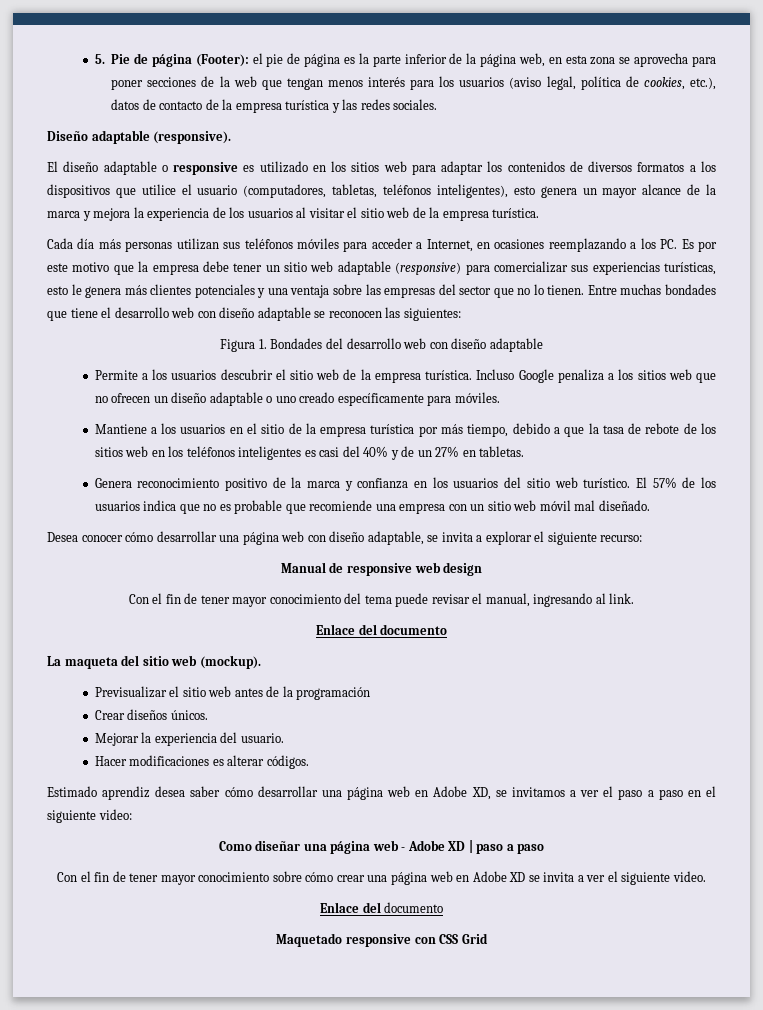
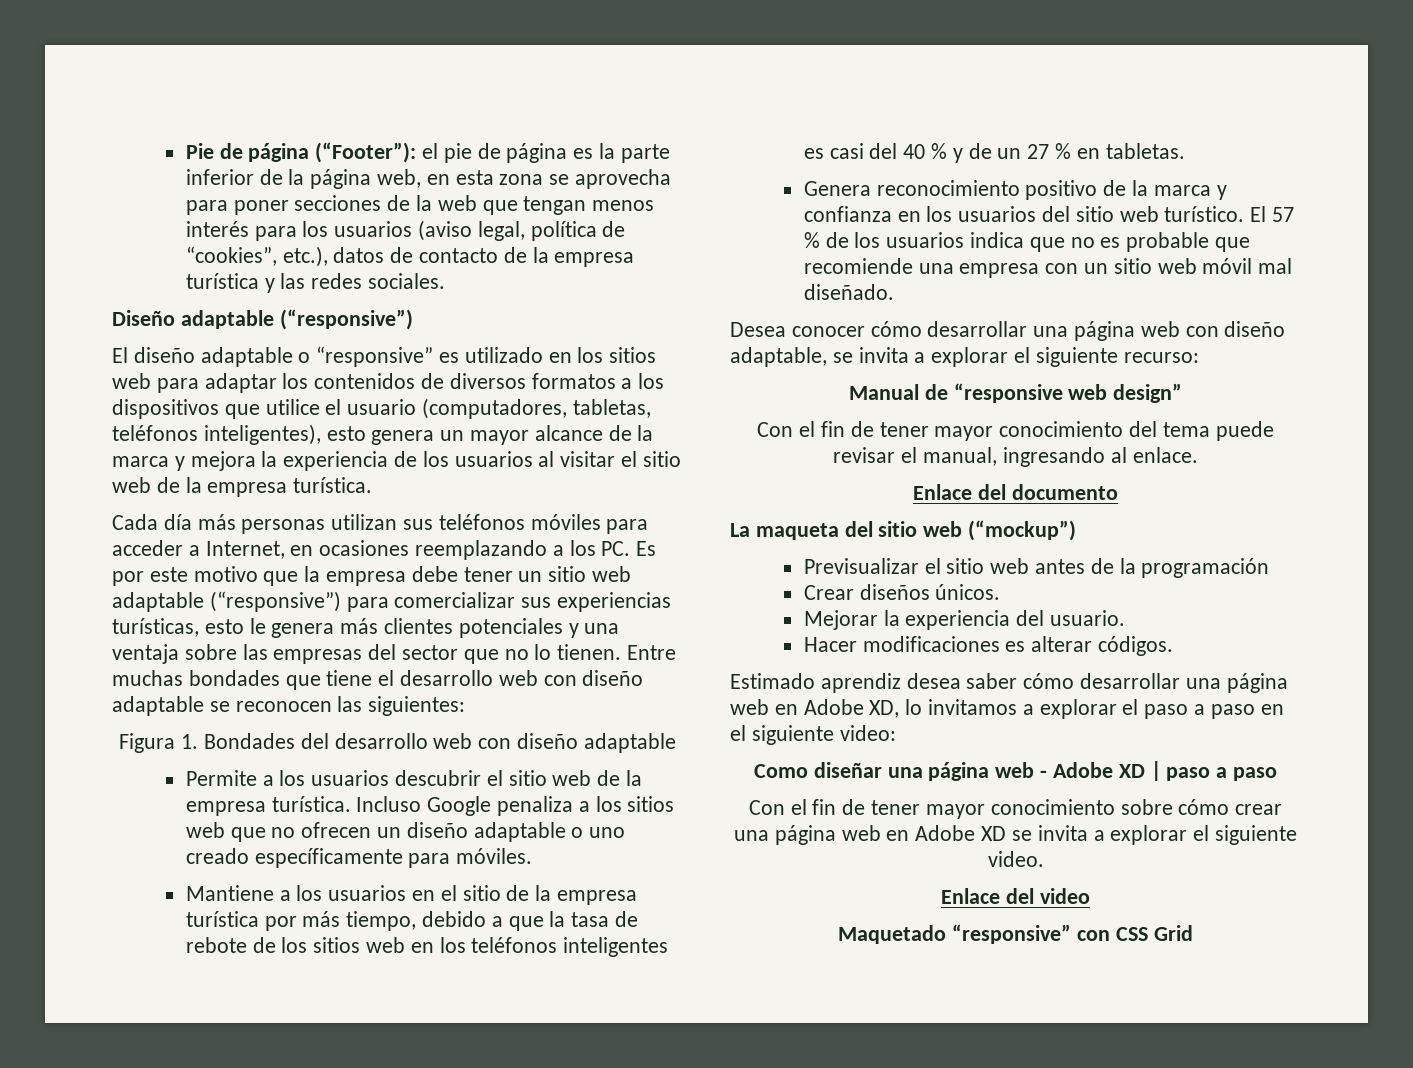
- 5. Pie de página (Footer): el pie de página es la parte inferior de la página web, en esta zona se aprovecha para poner secciones de la web que tengan menos interés para los usuarios (aviso legal, política de cookies, etc.), datos de contacto de la empresa turística y las redes sociales.
+ Pie de página (“Footer”): el pie de página es la parte inferior de la página web, en esta zona se aprovecha para poner secciones de la web que tengan menos interés para los usuarios (aviso legal, política de “cookies”, etc.), datos de contacto de la empresa turística y las redes sociales.
- Diseño adaptable (responsive).
+ Diseño adaptable (“responsive”)
- El diseño adaptable o responsive es utilizado en los sitios web para adaptar los contenidos de diversos formatos a los dispositivos que utilice el usuario (computadores, tabletas, teléfonos inteligentes), esto genera un mayor alcance de la marca y mejora la experiencia de los usuarios al visitar el sitio web de la empresa turística.
+ El diseño adaptable o “responsive” es utilizado en los sitios web para adaptar los contenidos de diversos formatos a los dispositivos que utilice el usuario (computadores, tabletas, teléfonos inteligentes), esto genera un mayor alcance de la marca y mejora la experiencia de los usuarios al visitar el sitio web de la empresa turística.
- Cada día más personas utilizan sus teléfonos móviles para acceder a Internet, en ocasiones reemplazando a los PC. Es por este motivo que la empresa debe tener un sitio web adaptable (responsive) para comercializar sus experiencias turísticas, esto le genera más clientes potenciales y una ventaja sobre las empresas del sector que no lo tienen.
+ Cada día más personas utilizan sus teléfonos móviles para acceder a Internet, en ocasiones reemplazando a los PC. Es por este motivo que la empresa debe tener un sitio web adaptable (“responsive”) para comercializar sus experiencias turísticas, esto le genera más clientes potenciales y una ventaja sobre las empresas del sector que no lo tienen.
- Mantiene a los usuarios en el sitio de la empresa turística por más tiempo, debido a que la tasa de rebote de los sitios web en los teléfonos inteligentes es casi del 40% y de un 27% en tabletas.
+ Mantiene a los usuarios en el sitio de la empresa turística por más tiempo, debido a que la tasa de rebote de los sitios web en los teléfonos inteligentes es casi del 40 % y de un 27 % en tabletas.
- El 57% de los usuarios indica que no es probable que recomiende una empresa con un sitio web móvil mal diseñado.
+ El 57 % de los usuarios indica que no es probable que recomiende una empresa con un sitio web móvil mal diseñado.
- Manual de responsive web design
+ Manual de “responsive web design”
- Con el fin de tener mayor conocimiento del tema puede revisar el manual, ingresando al link.
+ Con el fin de tener mayor conocimiento del tema puede revisar el manual, ingresando al enlace.
- La maqueta del sitio web (mockup).
+ La maqueta del sitio web (“mockup”)
- Estimado aprendiz desea saber cómo desarrollar una página web en Adobe XD, se invitamos a ver el paso a paso en el siguiente video:
+ Estimado aprendiz desea saber cómo desarrollar una página web en Adobe XD, lo invitamos a explorar el paso a paso en el siguiente video:
- Con el fin de tener mayor conocimiento sobre cómo crear una página web en Adobe XD se invita a ver el siguiente video.
- Enlace del documento
+ Con el fin de tener mayor conocimiento sobre cómo crear una página web en Adobe XD se invita a explorar el siguiente video.
+ Enlace del video
- Maquetado responsive con CSS Grid
+ Maquetado “responsive” con CSS Grid

